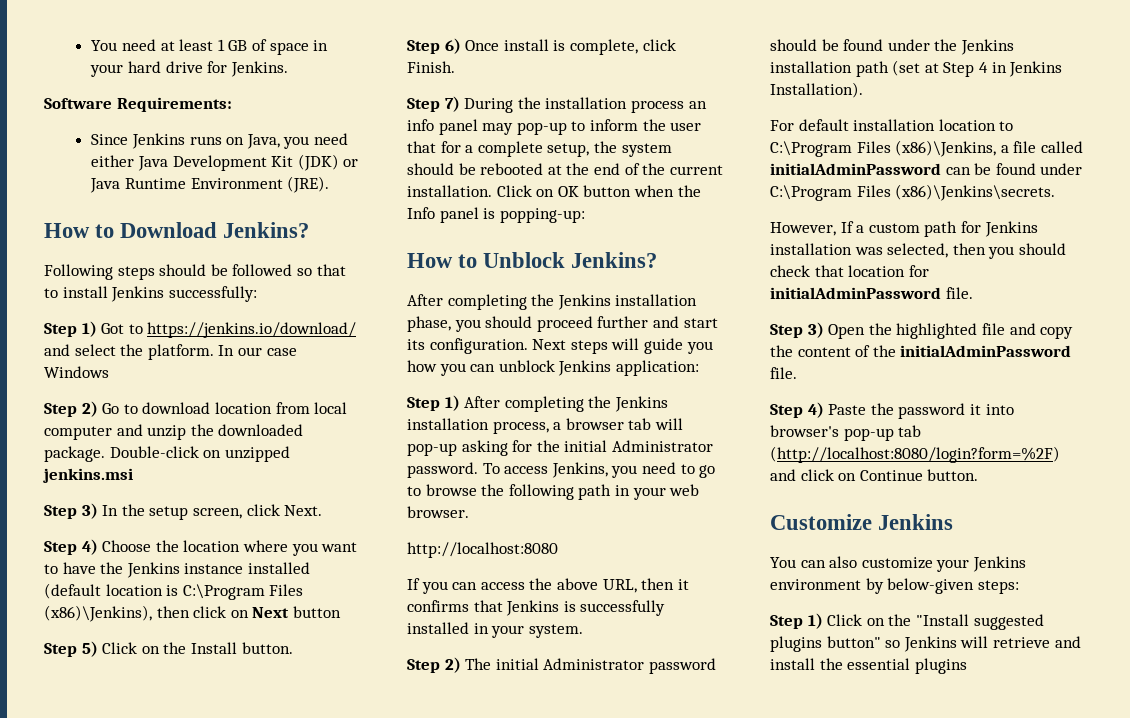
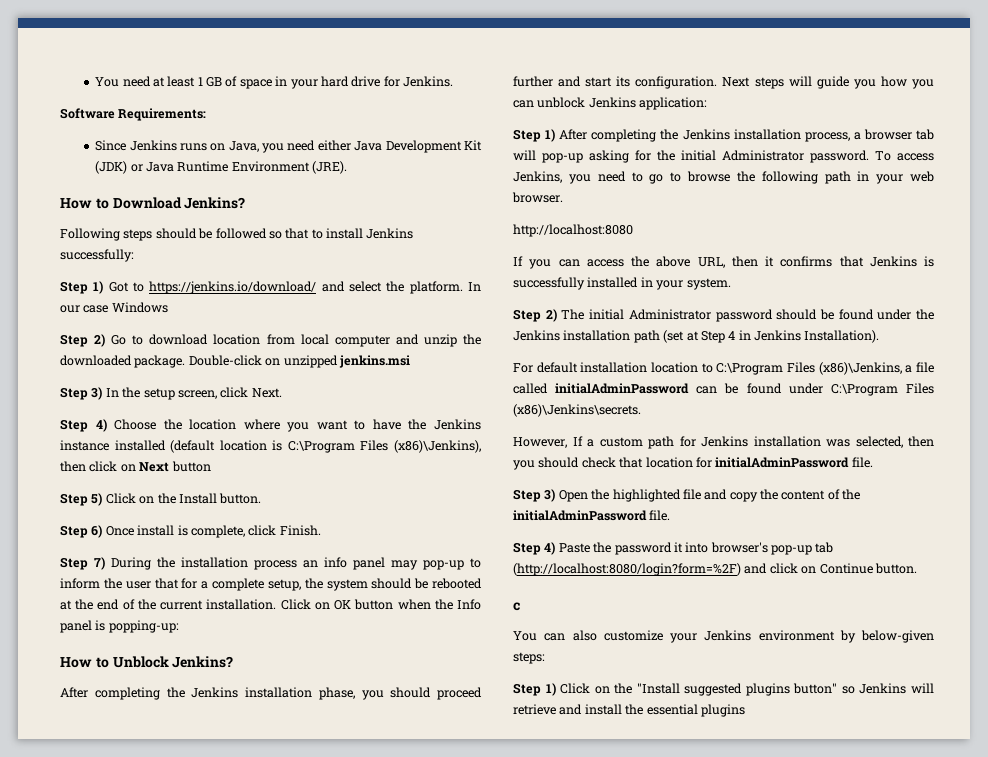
- Customize Jenkins
+ c

